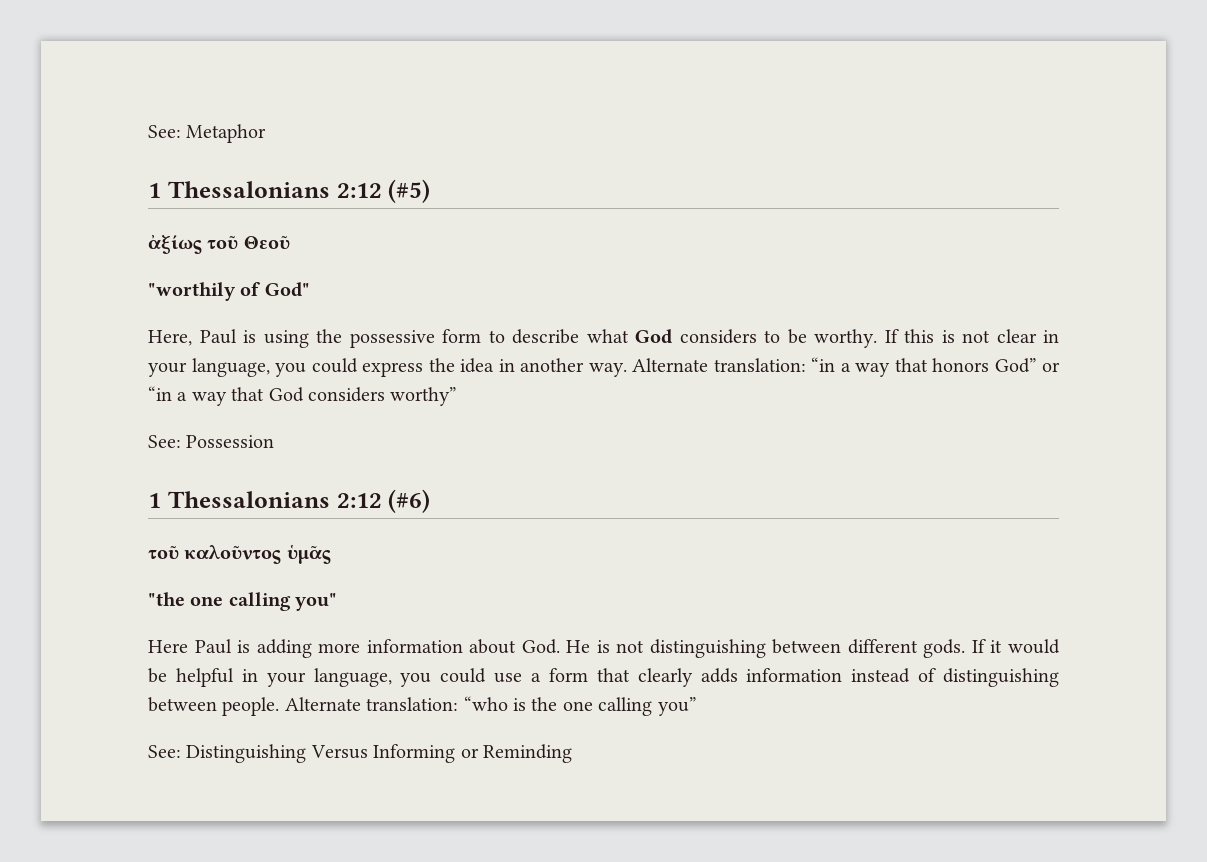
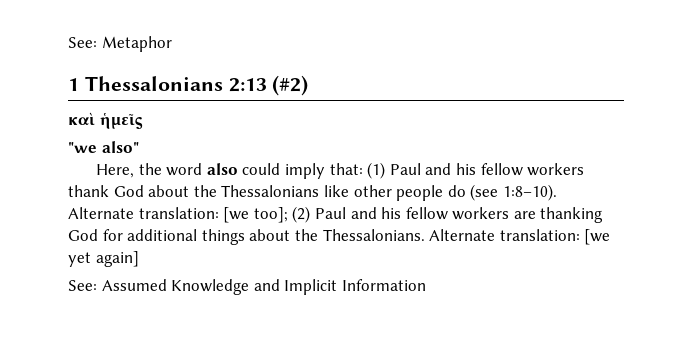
- 1 Thessalonians 2:12 (#5)
- ἀξίως τοῦ Θεοῦ
- "worthily of God"
- Here, Paul is using the possessive form to describe what God considers to be worthy. If this is not clear in your language, you could express the idea in another way. Alternate translation: “in a way that honors God” or “in a way that God considers worthy”
- See: Possession
- 1 Thessalonians 2:12 (#6)
- τοῦ καλοῦντος ὑμᾶς
- "the one calling you"
- Here Paul is adding more information about God. He is not distinguishing between different gods. If it would be helpful in your language, you could use a form that clearly adds information instead of distinguishing between people. Alternate translation: “who is the one calling you”
- See: Distinguishing Versus Informing or Reminding
+ 1 Thessalonians 2:13 (#2)
+ καὶ ἡμεῖς
+ "we also"
+ Here, the word also could imply that: (1) Paul and his fellow workers thank God about the Thessalonians like other people do (see 1:8–10). Alternate translation: [we too]; (2) Paul and his fellow workers are thanking God for additional things about the Thessalonians. Alternate translation: [we yet again]
+ See: Assumed Knowledge and Implicit Information

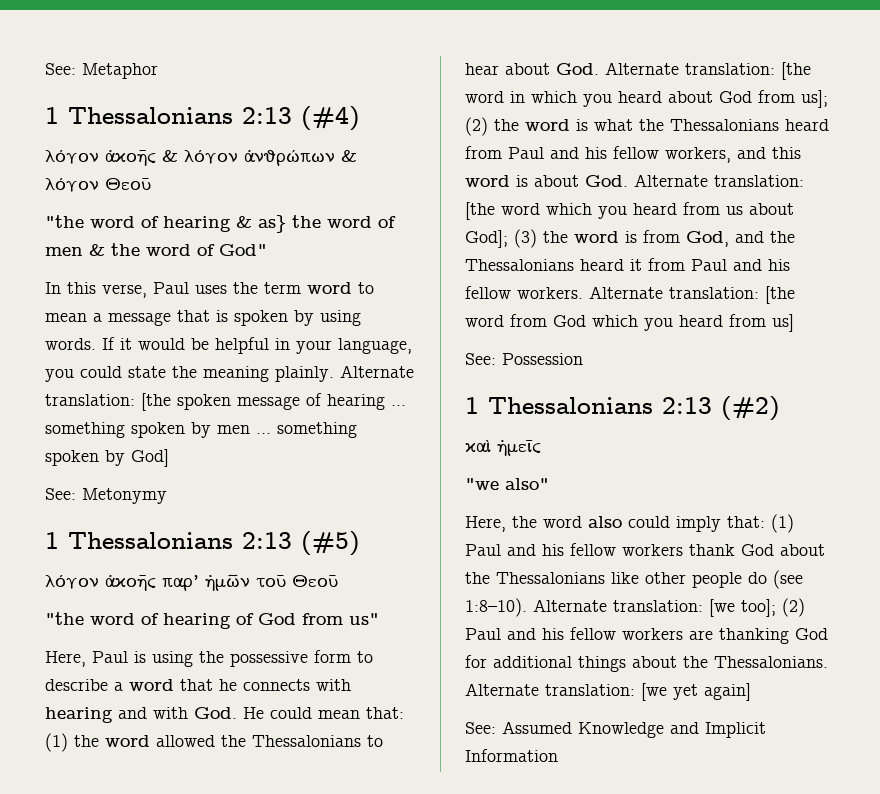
+ 1 Thessalonians 2:13 (#4)
+ λόγον ἀκοῆς & λόγον ἀνθρώπων & λόγον Θεοῦ
+ "the word of hearing & as} the word of men & the word of God"
+ In this verse, Paul uses the term word to mean a message that is spoken by using words. If it would be helpful in your language, you could state the meaning plainly. Alternate translation: [the spoken message of hearing … something spoken by men … something spoken by God]
+ See: Metonymy
+ 1 Thessalonians 2:13 (#5)
+ λόγον ἀκοῆς παρ’ ἡμῶν τοῦ Θεοῦ
+ "the word of hearing of God from us"
+ Here, Paul is using the possessive form to describe a word that he connects with hearing and with God. He could mean that: (1) the word allowed the Thessalonians to hear about God. Alternate translation: [the word in which you heard about God from us]; (2) the word is what the Thessalonians heard from Paul and his fellow workers, and this word is about God. Alternate translation: [the word which you heard from us about God]; (3) the word is from God, and the Thessalonians heard it from Paul and his fellow workers. Alternate translation: [the word from God which you heard from us]
+ See: Possession

